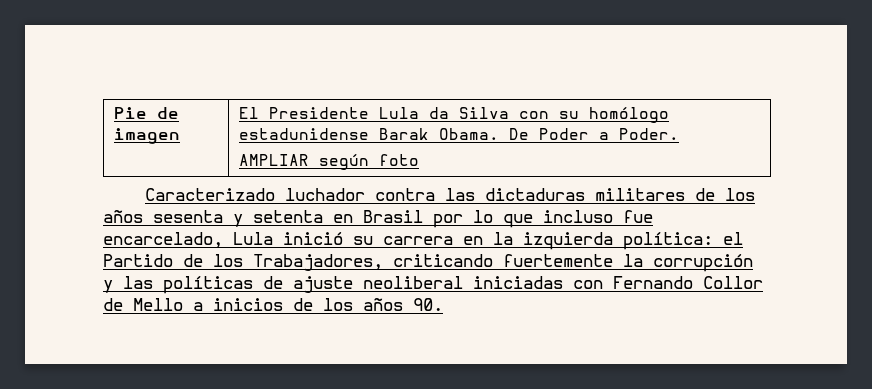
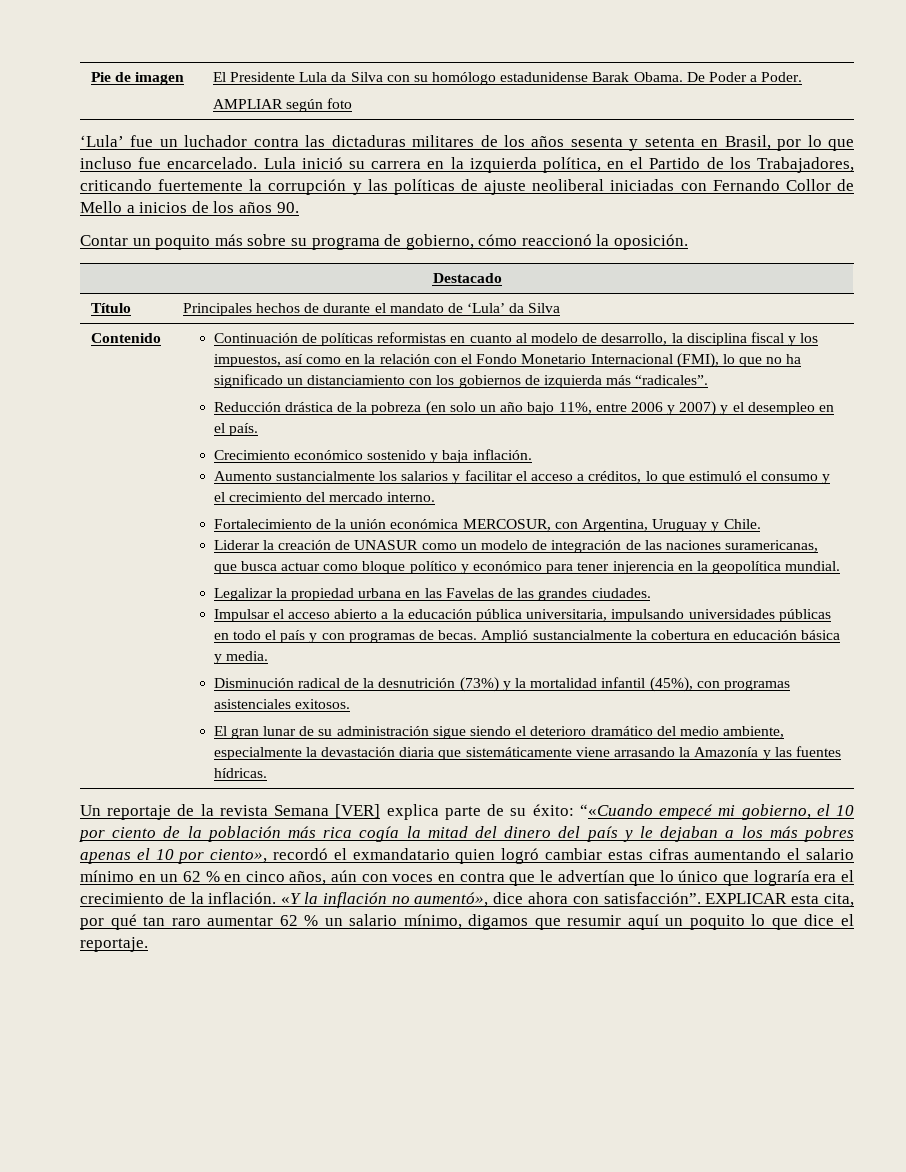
- Caracterizado luchador contra las dictaduras militares de los años sesenta y setenta en Brasil por lo que incluso fue encarcelado, Lula inició su carrera en la izquierda política: el Partido de los Trabajadores, criticando fuertemente la corrupción y las políticas de ajuste neoliberal iniciadas con Fernando Collor de Mello a inicios de los años 90.
+ ‘Lula’ fue un luchador contra las dictaduras militares de los años sesenta y setenta en Brasil, por lo que incluso fue encarcelado. Lula inició su carrera en la izquierda política, en el Partido de los Trabajadores, criticando fuertemente la corrupción y las políticas de ajuste neoliberal iniciadas con Fernando Collor de Mello a inicios de los años 90.
+ Contar un poquito más sobre su programa de gobierno, cómo reaccionó la oposición.
+ Destacado
+ Título | Principales hechos de durante el mandato de ‘Lula’ da Silva
+ Contenido | Continuación de políticas reformistas en cuanto al modelo de desarrollo, la disciplina fiscal y los impuestos, así como en la relación con el Fondo Monetario Internacional (FMI), lo que no ha significado un distanciamiento con los gobiernos de izquierda más “radicales”.
+ Reducción drástica de la pobreza (en solo un año bajo 11%, entre 2006 y 2007) y el desempleo en el país.
+ Crecimiento económico sostenido y baja inflación.
+ Aumento sustancialmente los salarios y facilitar el acceso a créditos, lo que estimuló el consumo y el crecimiento del mercado interno.
+ Fortalecimiento de la unión económica MERCOSUR, con Argentina, Uruguay y Chile.
+ Liderar la creación de UNASUR como un modelo de integración de las naciones suramericanas, que busca actuar como bloque político y económico para tener injerencia en la geopolítica mundial.
+ Legalizar la propiedad urbana en las Favelas de las grandes ciudades.
+ Impulsar el acceso abierto a la educación pública universitaria, impulsando universidades públicas en todo el país y con programas de becas. Amplió sustancialmente la cobertura en educación básica y media.
+ Disminución radical de la desnutrición (73%) y la mortalidad infantil (45%), con programas asistenciales exitosos.
+ El gran lunar de su administración sigue siendo el deterioro dramático del medio ambiente, especialmente la devastación diaria que sistemáticamente viene arrasando la Amazonía y las fuentes hídricas.
+ Un reportaje de la revista Semana [VER] explica parte de su éxito: “«Cuando empecé mi gobierno, el 10 por ciento de la población más rica cogía la mitad del dinero del país y le dejaban a los más pobres apenas el 10 por ciento», recordó el exmandatario quien logró cambiar estas cifras aumentando el salario mínimo en un 62 % en cinco años, aún con voces en contra que le advertían que lo único que lograría era el crecimiento de la inflación. «Y la inflación no aumentó», dice ahora con satisfacción”. EXPLICAR esta cita, por qué tan raro aumentar 62 % un salario mínimo, digamos que resumir aquí un poquito lo que dice el reportaje.

